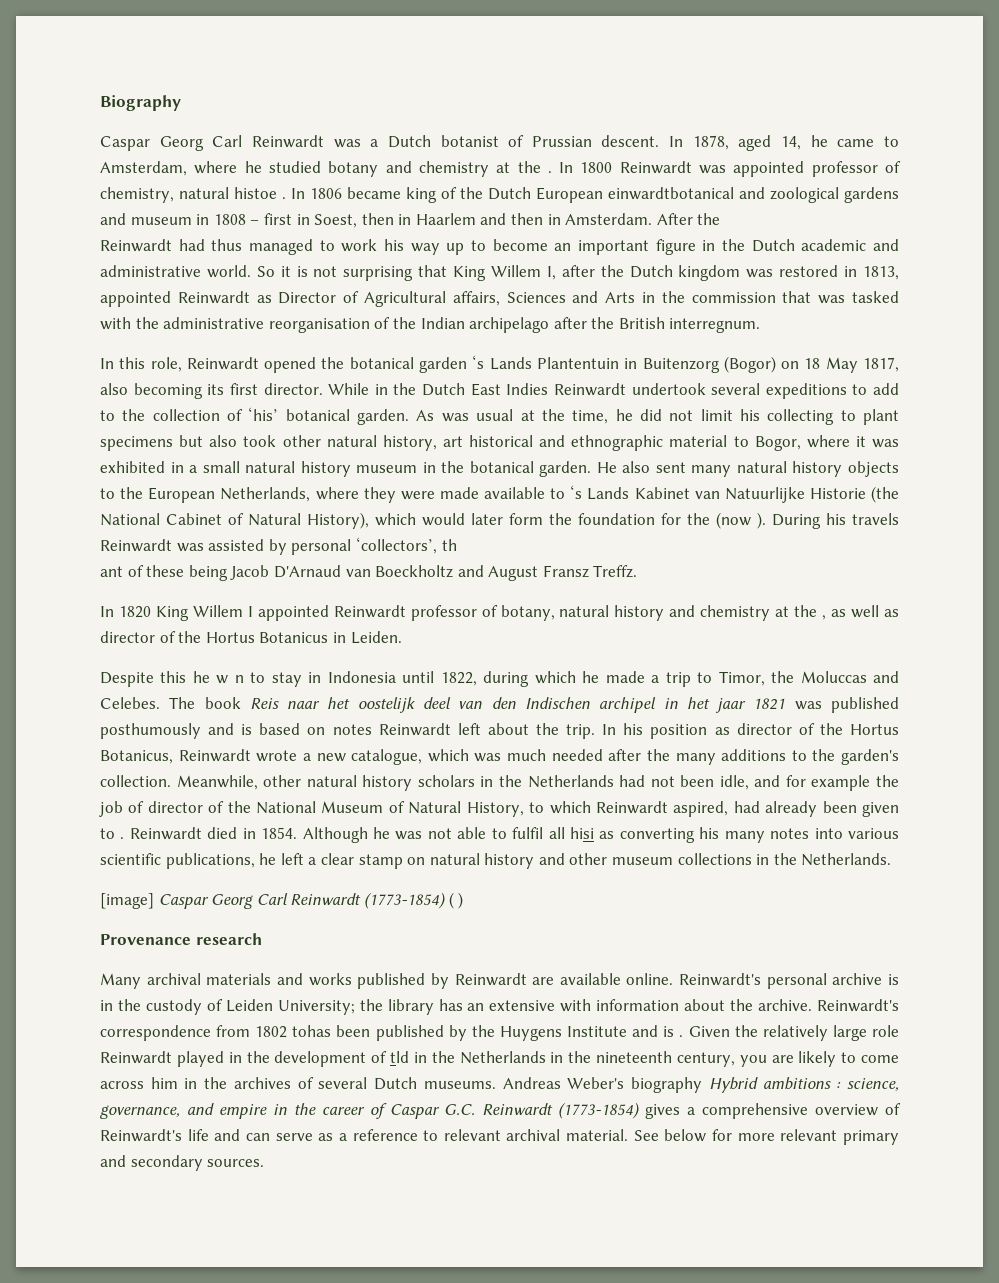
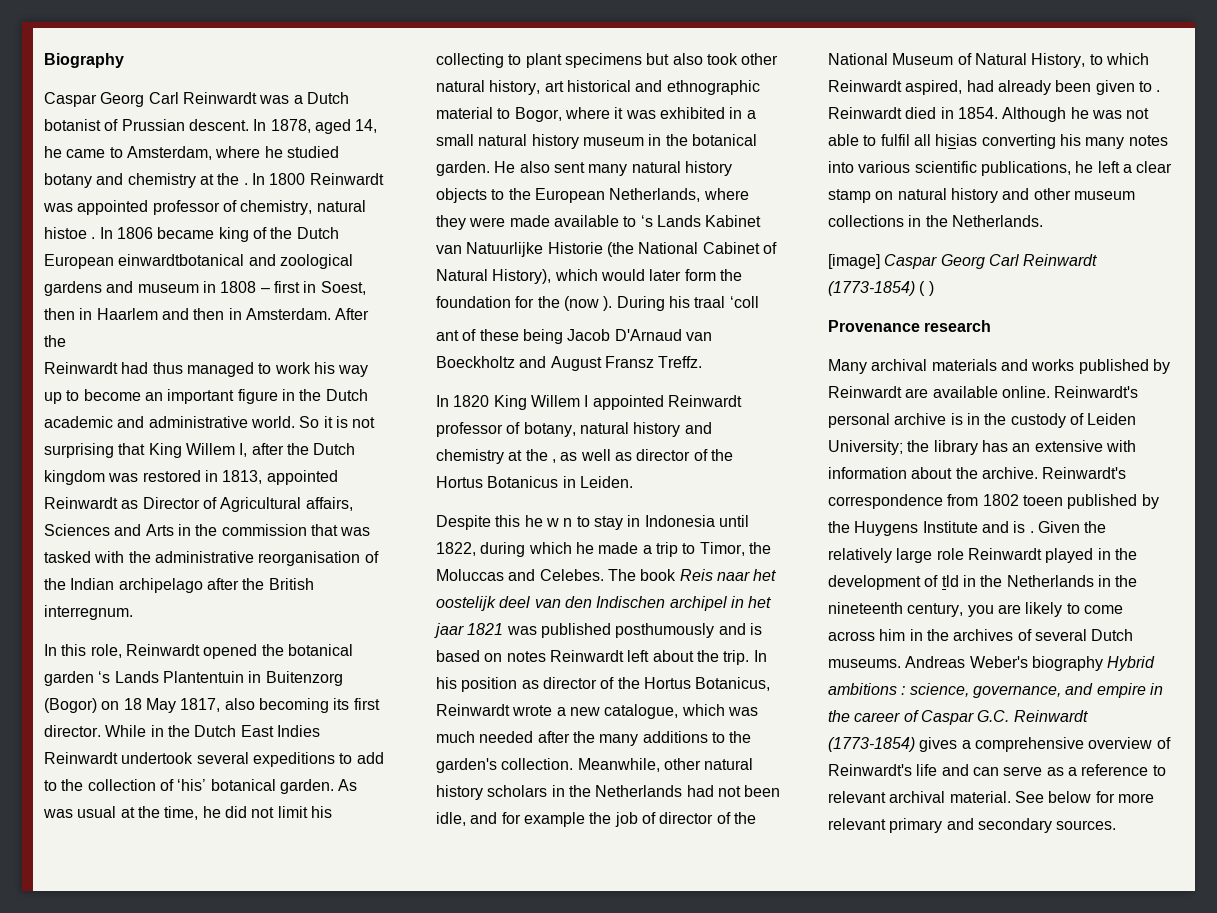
- During his travels Reinwardt was assisted by personal ‘collectors’, th
+ During his traal ‘coll
- Although he was not able to fulfil all hisi as converting his many notes into various scientific publications, he left a clear stamp on natural history and other museum collections in the Netherlands.
+ Although he was not able to fulfil all hisias converting his many notes into various scientific publications, he left a clear stamp on natural history and other museum collections in the Netherlands.
- Reinwardt's correspondence from 1802 tohas been published by the Huygens Institute and is .
+ Reinwardt's correspondence from 1802 toeen published by the Huygens Institute and is .

